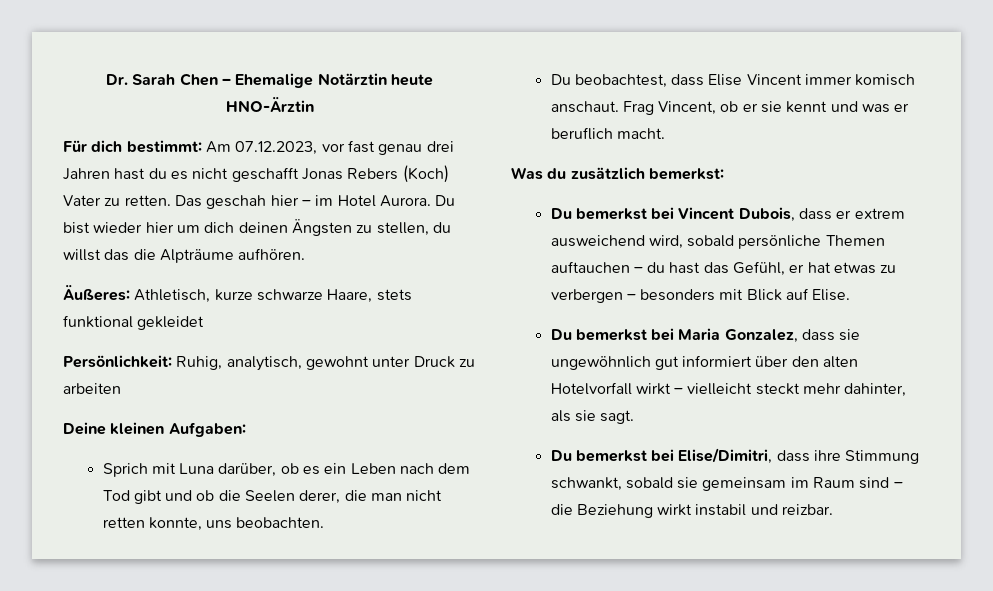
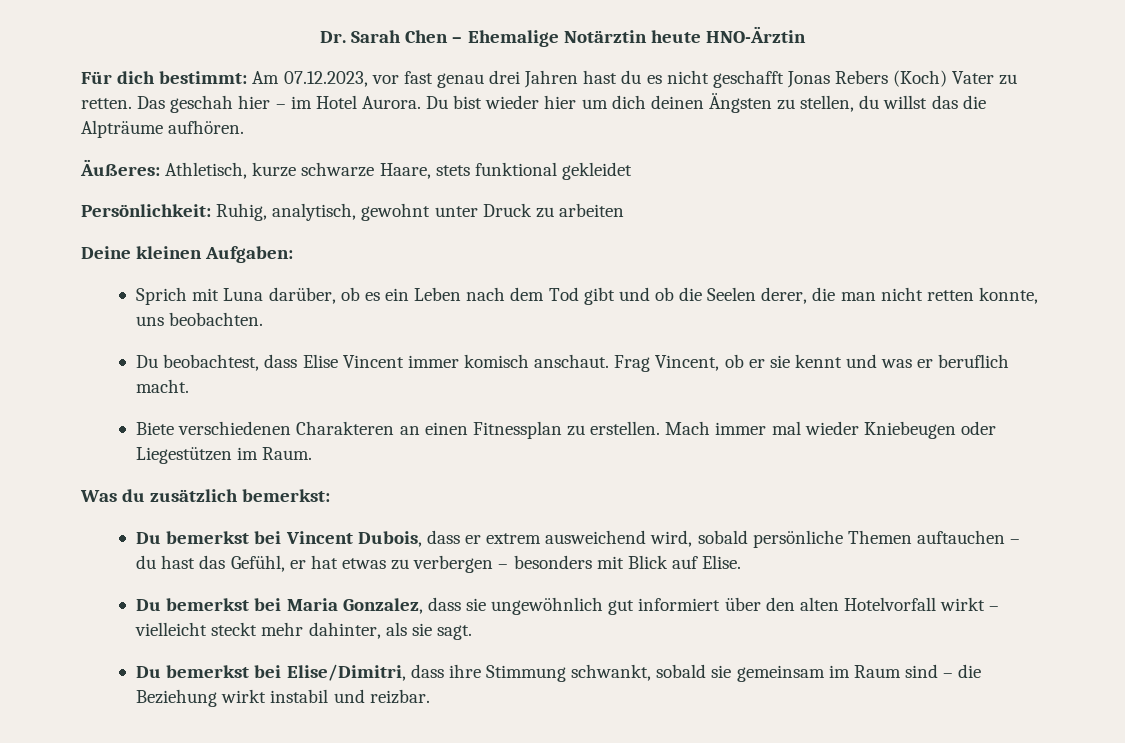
+ Biete verschiedenen Charakteren an einen Fitnessplan zu erstellen. Mach immer mal wieder Kniebeugen oder Liegestützen im Raum.

